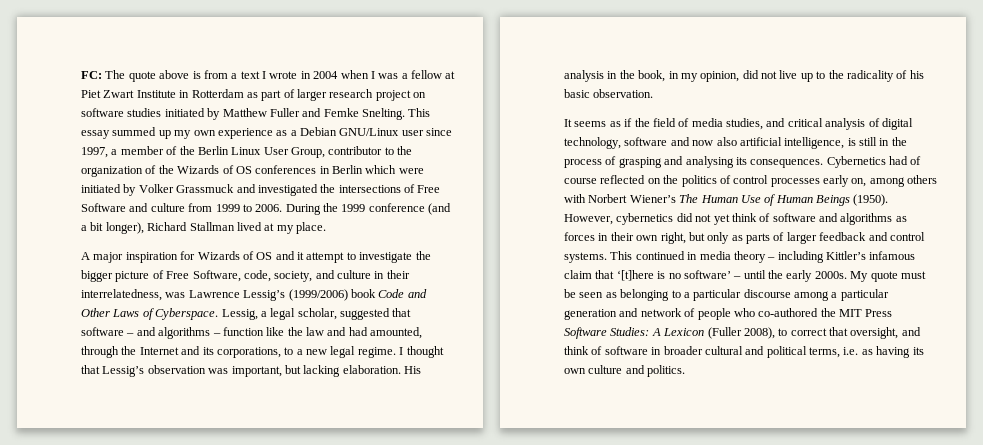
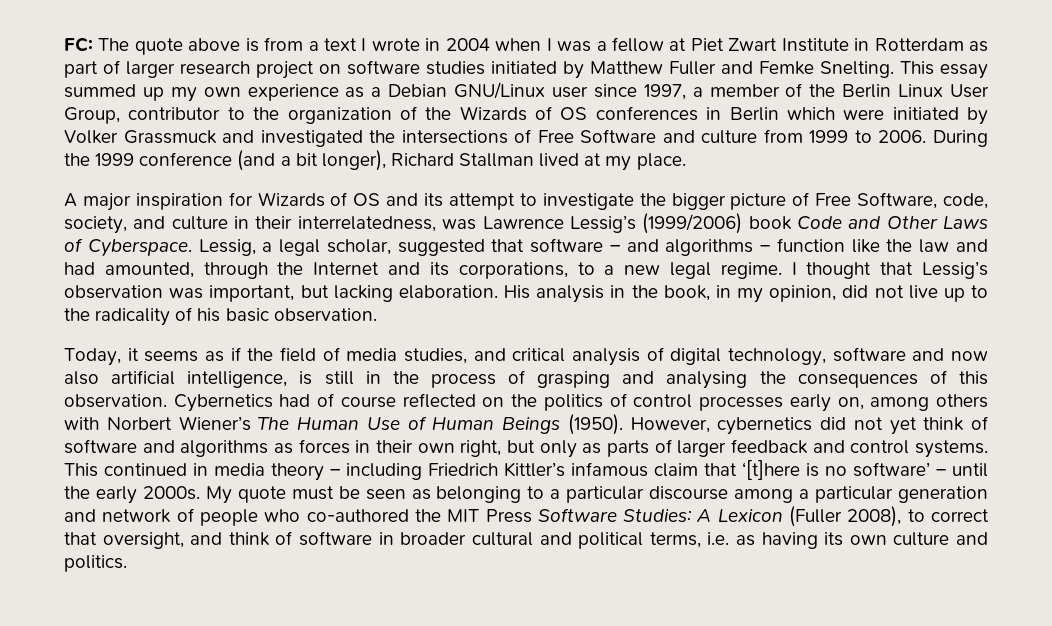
- A major inspiration for Wizards of OS and it attempt to investigate the bigger picture of Free Software, code, society, and culture in their interrelatedness, was Lawrence Lessig’s (1999/2006) book Code and Other Laws of Cyberspace.
+ A major inspiration for Wizards of OS and its attempt to investigate the bigger picture of Free Software, code, society, and culture in their interrelatedness, was Lawrence Lessig’s (1999/2006) book Code and Other Laws of Cyberspace.
- It seems as if the field of media studies, and critical analysis of digital technology, software and now also artificial intelligence, is still in the process of grasping and analysing its consequences.
+ Today, it seems as if the field of media studies, and critical analysis of digital technology, software and now also artificial intelligence, is still in the process of grasping and analysing the consequences of this observation.
- This continued in media theory – including Kittler’s infamous claim that ‘[t]here is no software’ – until the early 2000s.
+ This continued in media theory – including Friedrich Kittler’s infamous claim that ‘[t]here is no software’ – until the early 2000s.

